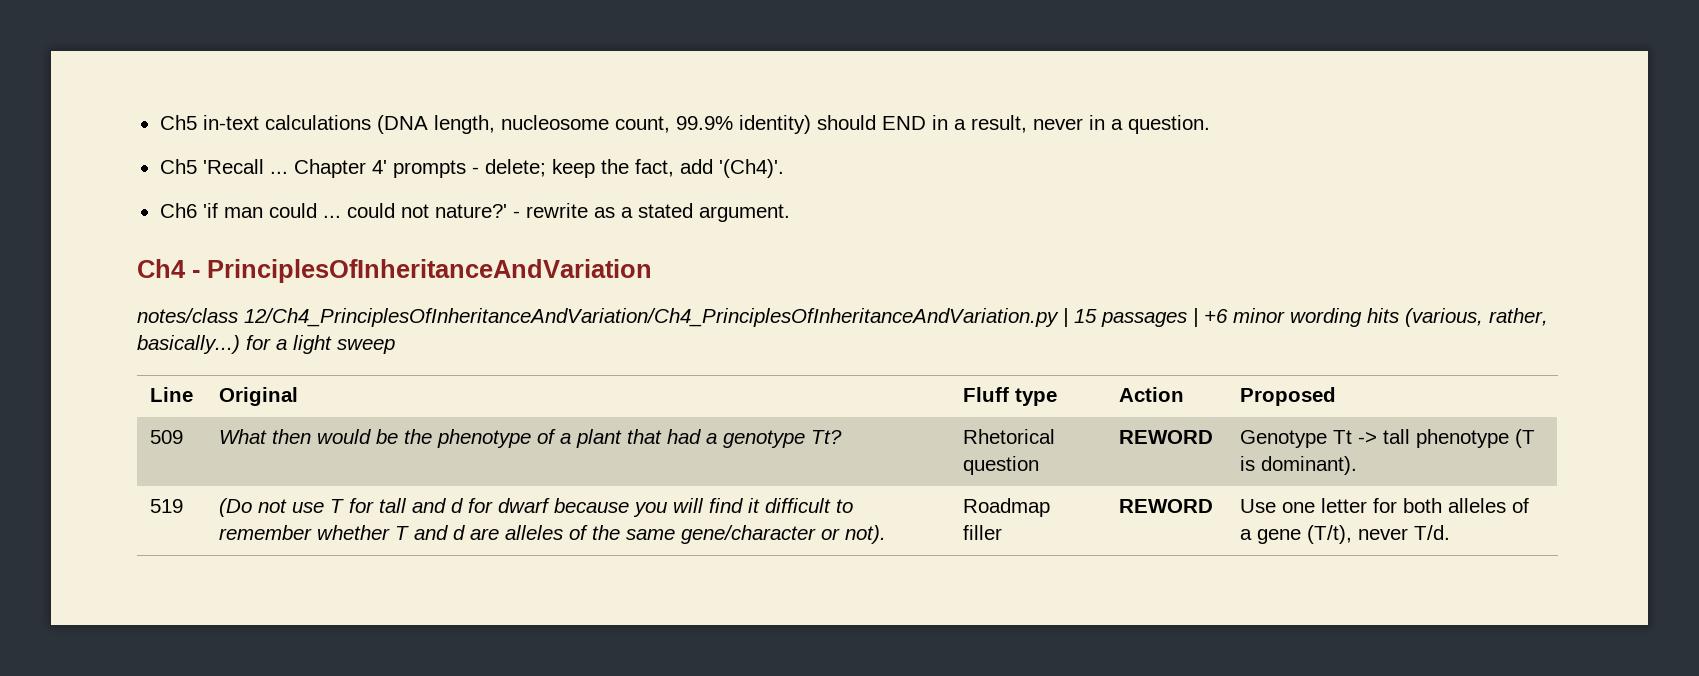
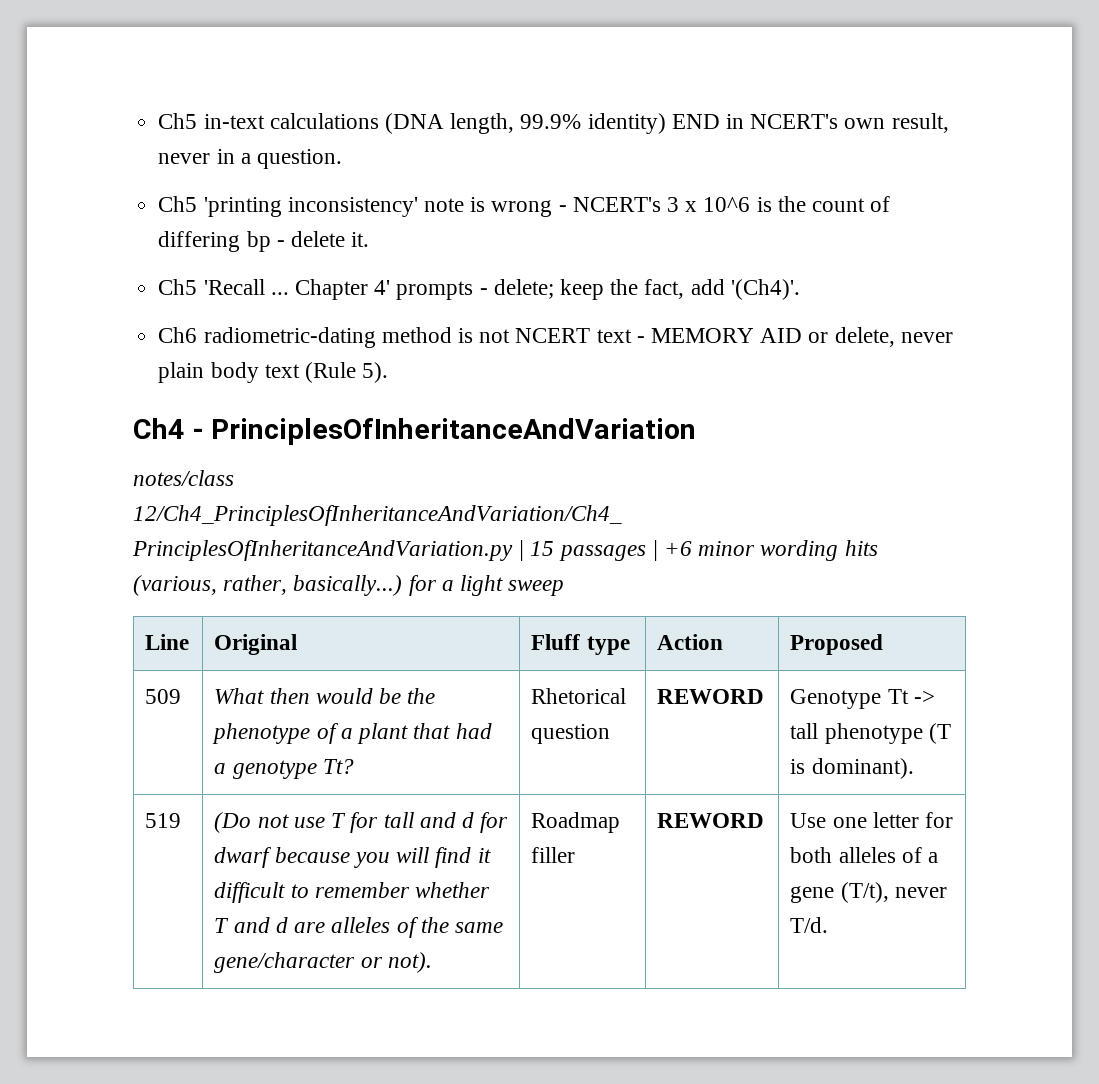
- Ch5 in-text calculations (DNA length, nucleosome count, 99.9% identity) should END in a result, never in a question.
+ Ch5 in-text calculations (DNA length, 99.9% identity) END in NCERT's own result, never in a question.
+ Ch5 'printing inconsistency' note is wrong - NCERT's 3 x 10^6 is the count of differing bp - delete it.
- Ch6 'if man could ... could not nature?' - rewrite as a stated argument.
+ Ch6 radiometric-dating method is not NCERT text - MEMORY AID or delete, never plain body text (Rule 5).

